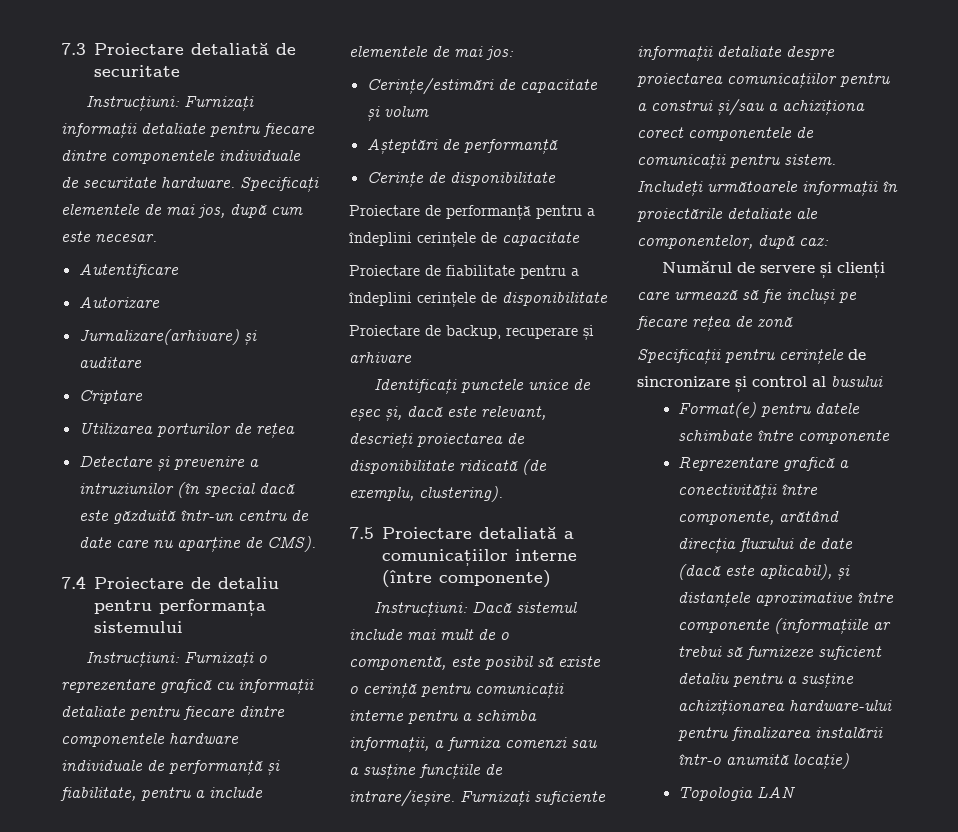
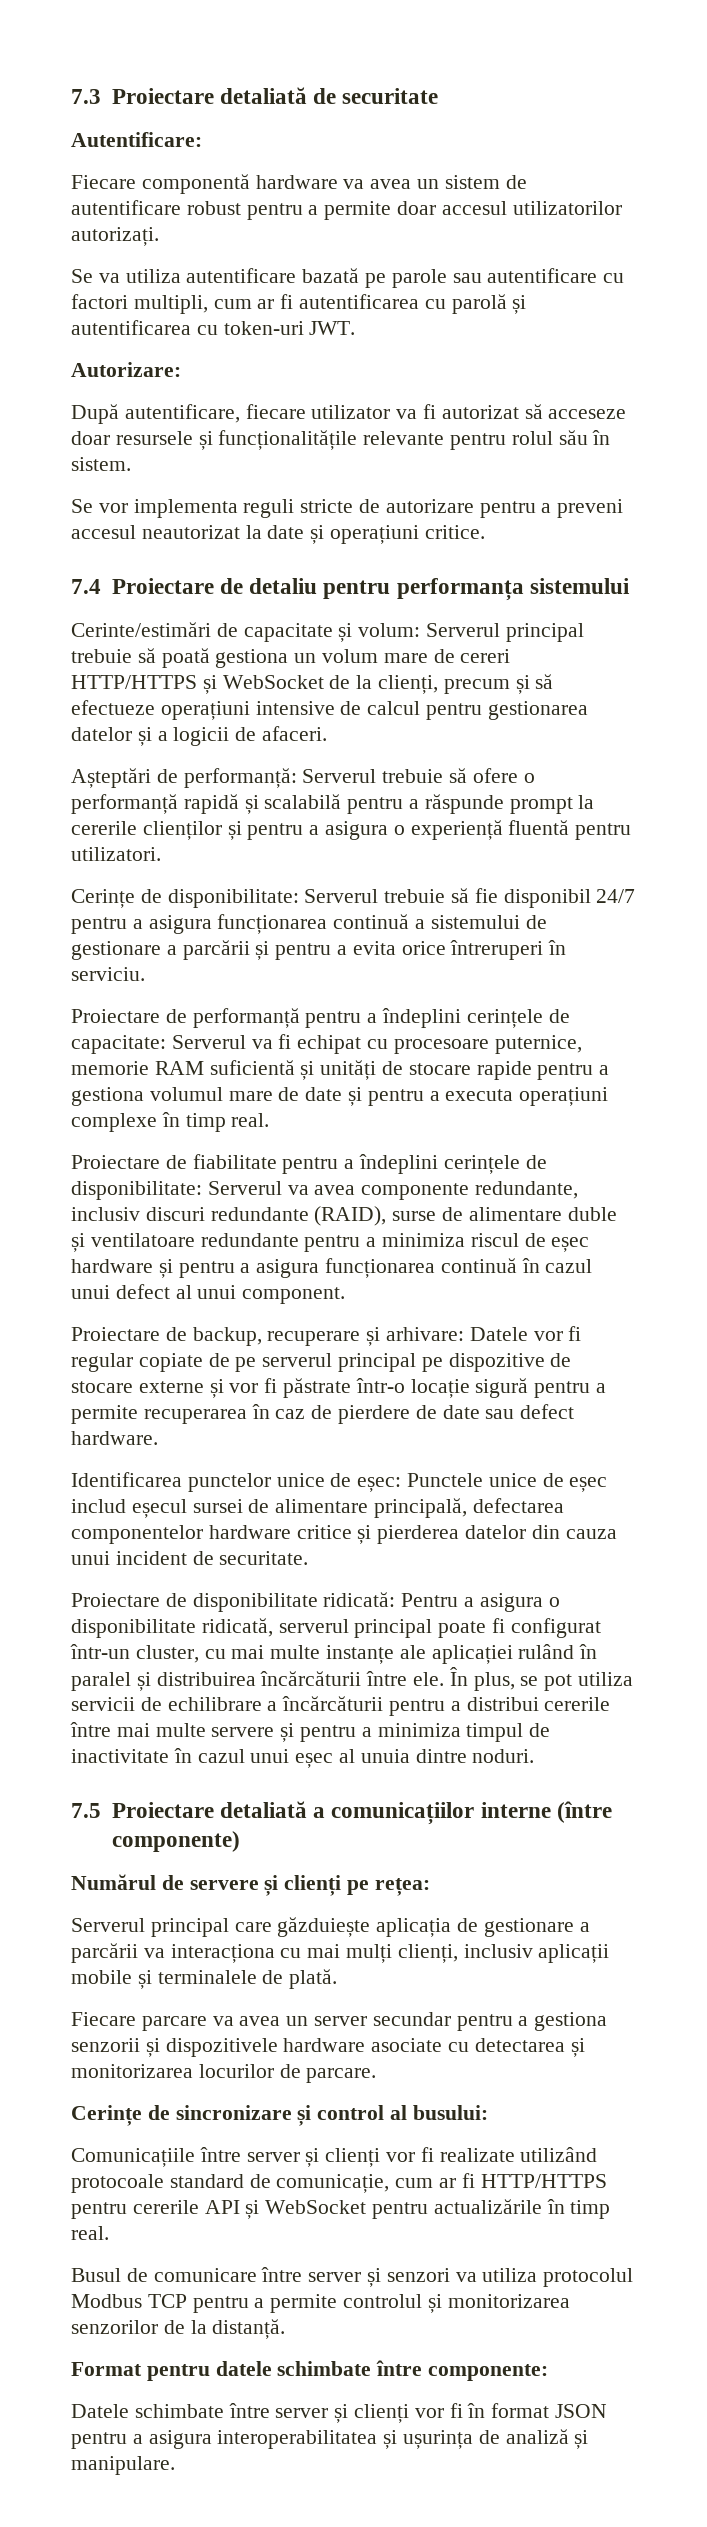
- Instrucțiuni: Furnizați informații detaliate pentru fiecare dintre componentele individuale de securitate hardware. Specificați elementele de mai jos, după cum este necesar.
- Autentificare
- Autorizare
- Jurnalizare(arhivare) și auditare
- Criptare
- Utilizarea porturilor de rețea
- Detectare și prevenire a intruziunilor (în special dacă este găzduită într-un centru de date care nu aparține de CMS).
+ Autentificare:
+ Fiecare componentă hardware va avea un sistem de autentificare robust pentru a permite doar accesul utilizatorilor autorizați.
+ Se va utiliza autentificare bazată pe parole sau autentificare cu factori multipli, cum ar fi autentificarea cu parolă și autentificarea cu token-uri JWT.
+ Autorizare:
+ După autentificare, fiecare utilizator va fi autorizat să acceseze doar resursele și funcționalitățile relevante pentru rolul său în sistem.
+ Se vor implementa reguli stricte de autorizare pentru a preveni accesul neautorizat la date și operațiuni critice.
- Instrucțiuni: Furnizați o reprezentare grafică cu informații detaliate pentru fiecare dintre componentele hardware individuale de performanță și fiabilitate, pentru a include elementele de mai jos:
- Cerințe/estimări de capacitate și volum
- Așteptări de performanță
- Cerințe de disponibilitate
+ Cerinte/estimări de capacitate și volum: Serverul principal trebuie să poată gestiona un volum mare de cereri HTTP/HTTPS și WebSocket de la clienți, precum și să efectueze operațiuni intensive de calcul pentru gestionarea datelor și a logicii de afaceri.
+ Așteptări de performanță: Serverul trebuie să ofere o performanță rapidă și scalabilă pentru a răspunde prompt la cererile clienților și pentru a asigura o experiență fluentă pentru utilizatori.
+ Cerințe de disponibilitate: Serverul trebuie să fie disponibil 24/7 pentru a asigura funcționarea continuă a sistemului de gestionare a parcării și pentru a evita orice întreruperi în serviciu.
- Proiectare de performanță pentru a îndeplini cerințele de capacitate
+ Proiectare de performanță pentru a îndeplini cerințele de capacitate: Serverul va fi echipat cu procesoare puternice, memorie RAM suficientă și unități de stocare rapide pentru a gestiona volumul mare de date și pentru a executa operațiuni complexe în timp real.
- Proiectare de fiabilitate pentru a îndeplini cerințele de disponibilitate
+ Proiectare de fiabilitate pentru a îndeplini cerințele de disponibilitate: Serverul va avea componente redundante, inclusiv discuri redundante (RAID), surse de alimentare duble și ventilatoare redundante pentru a minimiza riscul de eșec hardware și pentru a asigura funcționarea continuă în cazul unui defect al unui component.
- Proiectare de backup, recuperare și arhivare
- Identificați punctele unice de eșec și, dacă este relevant, descrieți proiectarea de disponibilitate ridicată (de exemplu, clustering).
+ Proiectare de backup, recuperare și arhivare: Datele vor fi regular copiate de pe serverul principal pe dispozitive de stocare externe și vor fi păstrate într-o locație sigură pentru a permite recuperarea în caz de pierdere de date sau defect hardware.
+ Identificarea punctelor unice de eșec: Punctele unice de eșec includ eșecul sursei de alimentare principală, defectarea componentelor hardware critice și pierderea datelor din cauza unui incident de securitate.
+ Proiectare de disponibilitate ridicată: Pentru a asigura o disponibilitate ridicată, serverul principal poate fi configurat într-un cluster, cu mai multe instanțe ale aplicației rulând în paralel și distribuirea încărcăturii între ele. În plus, se pot utiliza servicii de echilibrare a încărcăturii pentru a distribui cererile între mai multe servere și pentru a minimiza timpul de inactivitate în cazul unui eșec al unuia dintre noduri.
- Instrucțiuni: Dacă sistemul include mai mult de o componentă, este posibil să existe o cerință pentru comunicații interne pentru a schimba informații, a furniza comenzi sau a susține funcțiile de intrare/ieșire. Furnizați suficiente informații detaliate despre proiectarea comunicațiilor pentru a construi și/sau a achiziționa corect componentele de comunicații pentru sistem. Includeți următoarele informații în proiectările detaliate ale componentelor, după caz:
- Numărul de servere și clienți care urmează să fie incluși pe fiecare rețea de zonă
- Specificații pentru cerințele de sincronizare și control al busului
- Format(e) pentru datele schimbate între componente
- Reprezentare grafică a conectivității între componente, arătând direcția fluxului de date (dacă este aplicabil), și distanțele aproximative între componente (informațiile ar trebui să furnizeze suficient detaliu pentru a susține achiziționarea hardware-ului pentru finalizarea instalării într-o anumită locație)
- Topologia LAN
+ Numărul de servere și clienți pe rețea:
+ Serverul principal care găzduiește aplicația de gestionare a parcării va interacționa cu mai mulți clienți, inclusiv aplicații mobile și terminalele de plată.
+ Fiecare parcare va avea un server secundar pentru a gestiona senzorii și dispozitivele hardware asociate cu detectarea și monitorizarea locurilor de parcare.
+ Cerințe de sincronizare și control al busului:
+ Comunicațiile între server și clienți vor fi realizate utilizând protocoale standard de comunicație, cum ar fi HTTP/HTTPS pentru cererile API și WebSocket pentru actualizările în timp real.
+ Busul de comunicare între server și senzori va utiliza protocolul Modbus TCP pentru a permite controlul și monitorizarea senzorilor de la distanță.
+ Format pentru datele schimbate între componente:
+ Datele schimbate între server și clienți vor fi în format JSON pentru a asigura interoperabilitatea și ușurința de analiză și manipulare.

